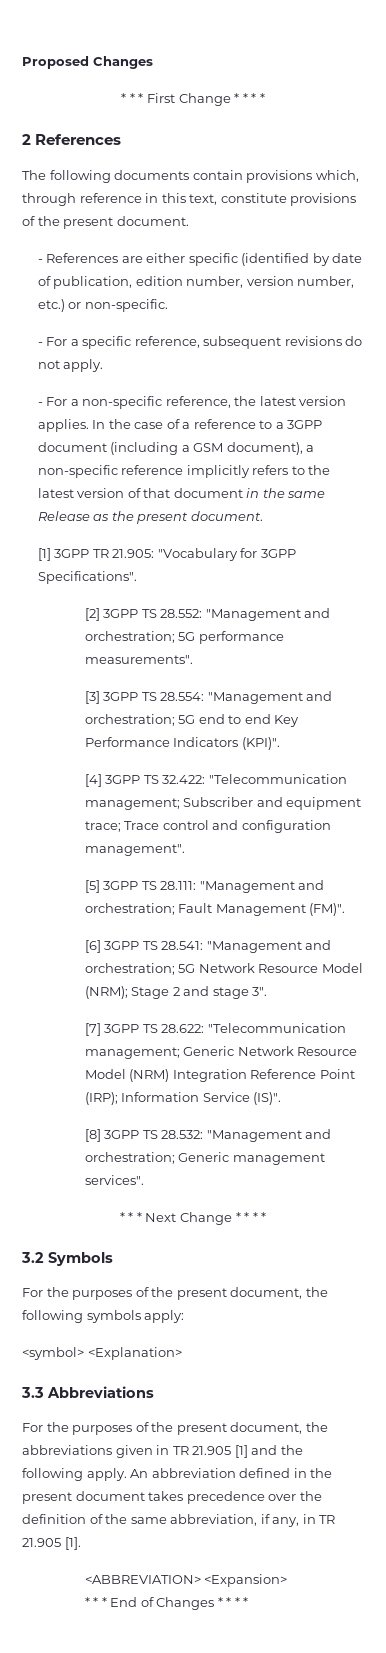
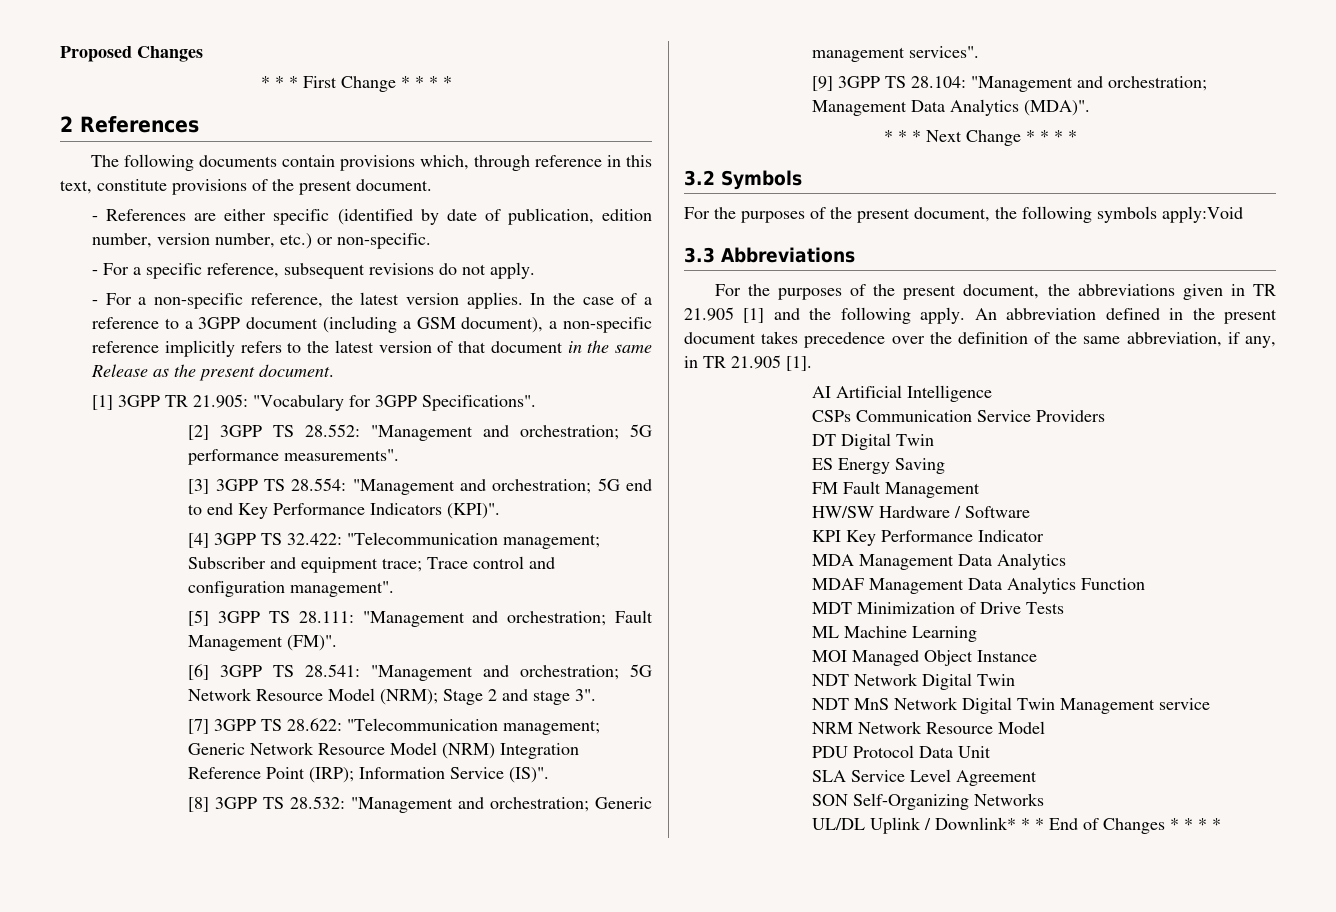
+ [9] 3GPP TS 28.104: "Management and orchestration; Management Data Analytics (MDA)".
- For the purposes of the present document, the following symbols apply:
- <symbol> <Explanation>
+ For the purposes of the present document, the following symbols apply:Void
- <ABBREVIATION> <Expansion>
- * * * End of Changes * * * *
+ AI Artificial Intelligence
+ CSPs Communication Service Providers
+ DT Digital Twin
+ ES Energy Saving
+ FM Fault Management
+ HW/SW Hardware / Software
+ KPI Key Performance Indicator
+ MDA Management Data Analytics
+ MDAF Management Data Analytics Function
+ MDT Minimization of Drive Tests
+ ML Machine Learning
+ MOI Managed Object Instance
+ NDT Network Digital Twin
+ NDT MnS Network Digital Twin Management service
+ NRM Network Resource Model
+ PDU Protocol Data Unit
+ SLA Service Level Agreement
+ SON Self-Organizing Networks
+ UL/DL Uplink / Downlink* * * End of Changes * * * *

